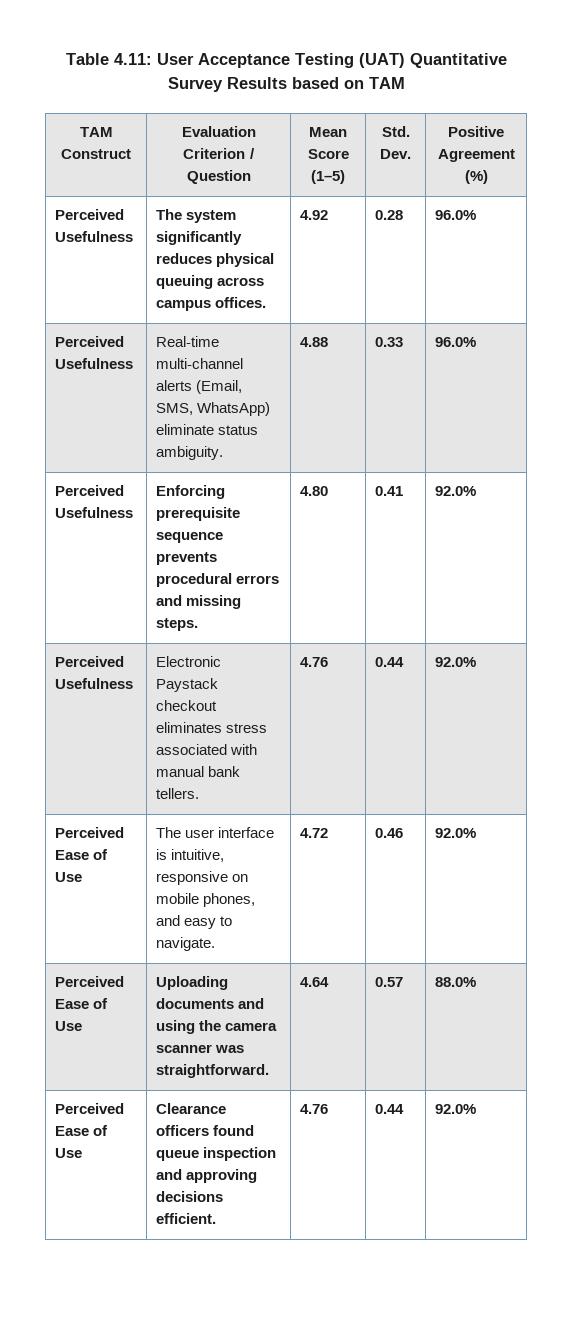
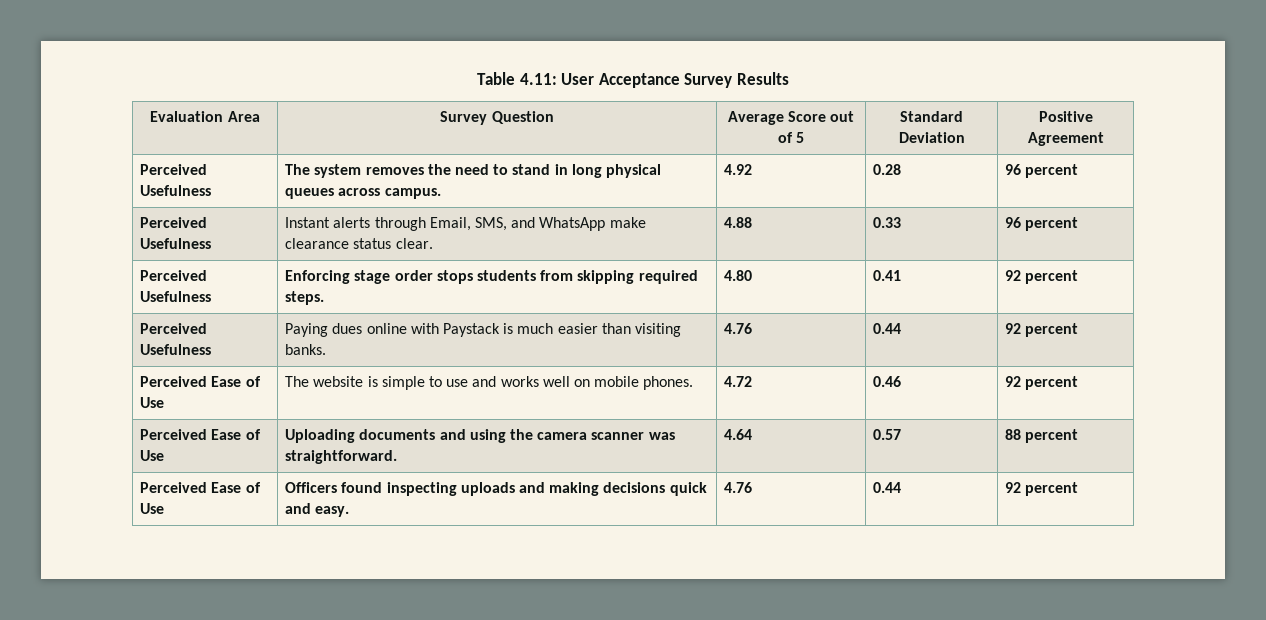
- Table 4.11: User Acceptance Testing (UAT) Quantitative Survey Results based on TAM
- TAM Construct | Evaluation Criterion / Question | Mean Score (1–5) | Std. Dev. | Positive Agreement (%)
+ Table 4.11: User Acceptance Survey Results
+ Evaluation Area | Survey Question | Average Score out of 5 | Standard Deviation | Positive Agreement
- Perceived Usefulness | The system significantly reduces physical queuing across campus offices. | 4.92 | 0.28 | 96.0%
- Perceived Usefulness | Real-time multi-channel alerts (Email, SMS, WhatsApp) eliminate status ambiguity. | 4.88 | 0.33 | 96.0%
+ Perceived Usefulness | The system removes the need to stand in long physical queues across campus. | 4.92 | 0.28 | 96 percent
+ Perceived Usefulness | Instant alerts through Email, SMS, and WhatsApp make clearance status clear. | 4.88 | 0.33 | 96 percent
- Perceived Usefulness | Enforcing prerequisite sequence prevents procedural errors and missing steps. | 4.80 | 0.41 | 92.0%
- Perceived Usefulness | Electronic Paystack checkout eliminates stress associated with manual bank tellers. | 4.76 | 0.44 | 92.0%
+ Perceived Usefulness | Enforcing stage order stops students from skipping required steps. | 4.80 | 0.41 | 92 percent
+ Perceived Usefulness | Paying dues online with Paystack is much easier than visiting banks. | 4.76 | 0.44 | 92 percent
- Perceived Ease of Use | The user interface is intuitive, responsive on mobile phones, and easy to navigate. | 4.72 | 0.46 | 92.0%
+ Perceived Ease of Use | The website is simple to use and works well on mobile phones. | 4.72 | 0.46 | 92 percent
- Perceived Ease of Use | Uploading documents and using the camera scanner was straightforward. | 4.64 | 0.57 | 88.0%
- Perceived Ease of Use | Clearance officers found queue inspection and approving decisions efficient. | 4.76 | 0.44 | 92.0%
+ Perceived Ease of Use | Uploading documents and using the camera scanner was straightforward. | 4.64 | 0.57 | 88 percent
+ Perceived Ease of Use | Officers found inspecting uploads and making decisions quick and easy. | 4.76 | 0.44 | 92 percent

